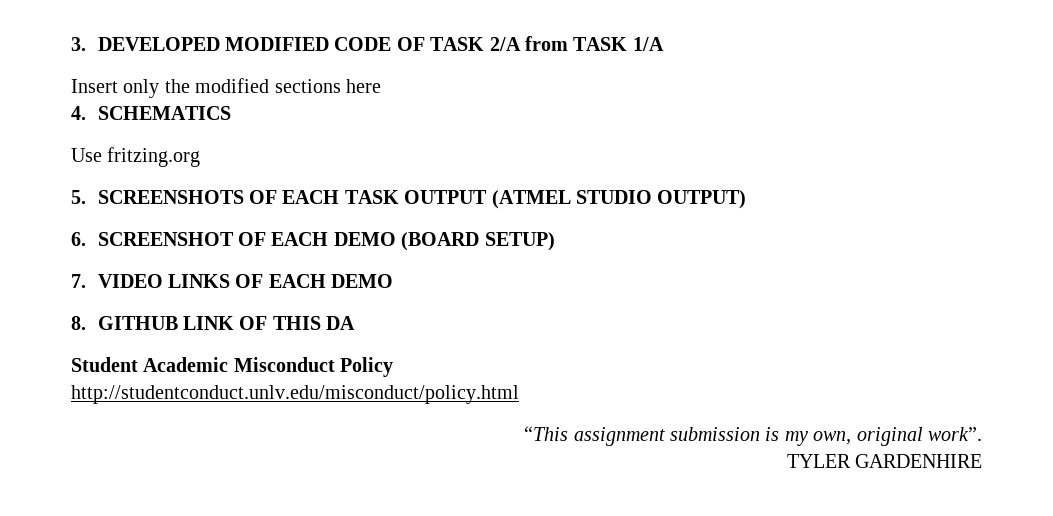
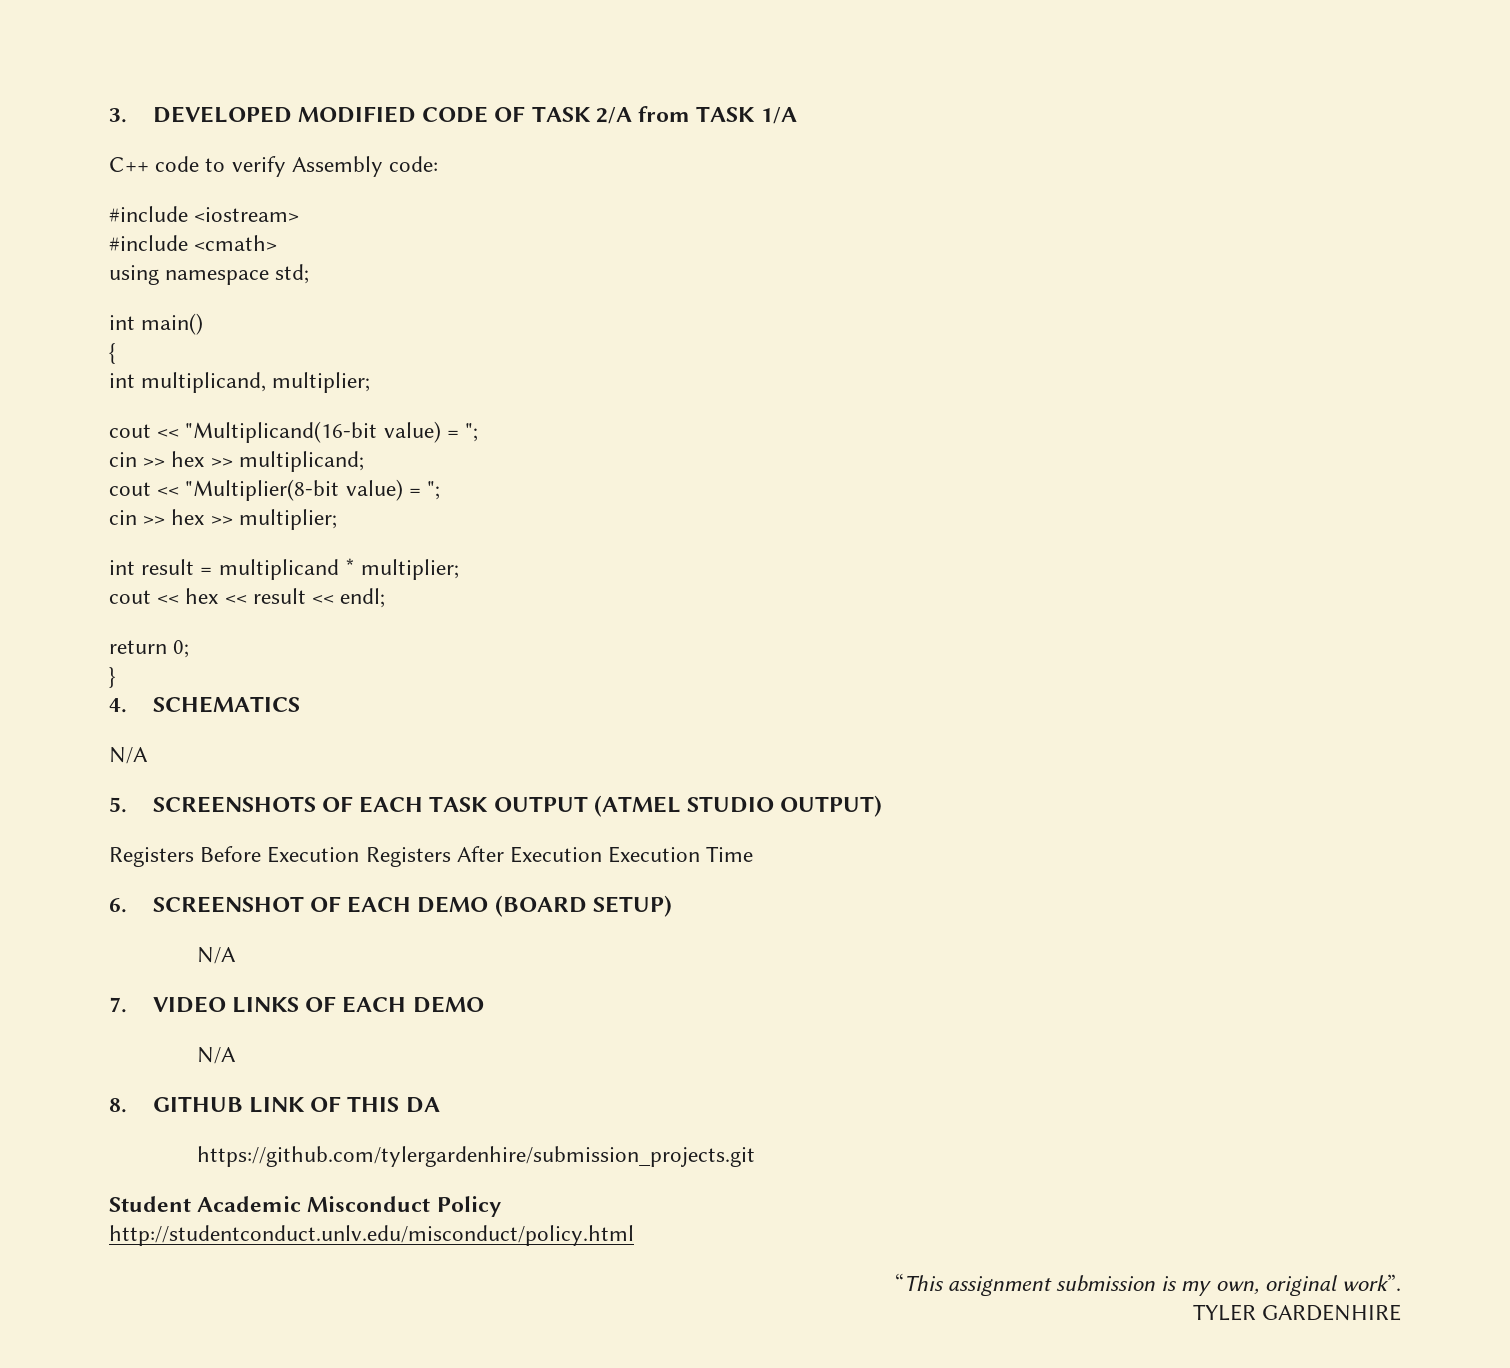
- Insert only the modified sections here
+ C++ code to verify Assembly code:
+ #include <iostream>
+ #include <cmath>
+ using namespace std;
+ int main()
+ {
+ int multiplicand, multiplier;
+ cout << "Multiplicand(16-bit value) = ";
+ cin >> hex >> multiplicand;
+ cout << "Multiplier(8-bit value) = ";
+ cin >> hex >> multiplier;
+ int result = multiplicand * multiplier;
+ cout << hex << result << endl;
+ return 0;
+ }
  4. SCHEMATICS
- Use fritzing.org
+ N/A
+ Registers Before Execution Registers After Execution Execution Time
  6. SCREENSHOT OF EACH DEMO (BOARD SETUP)
+ N/A
  7. VIDEO LINKS OF EACH DEMO
+ N/A
+ https://github.com/tylergardenhire/submission_projects.git

